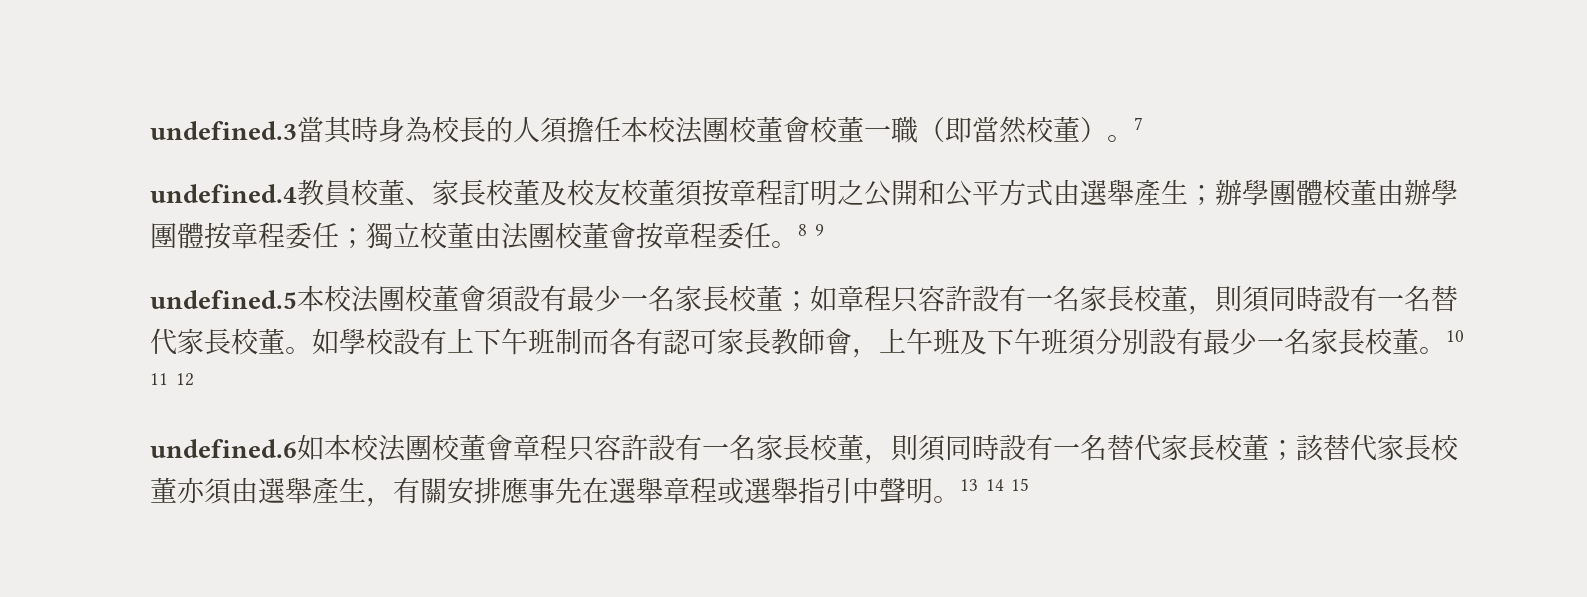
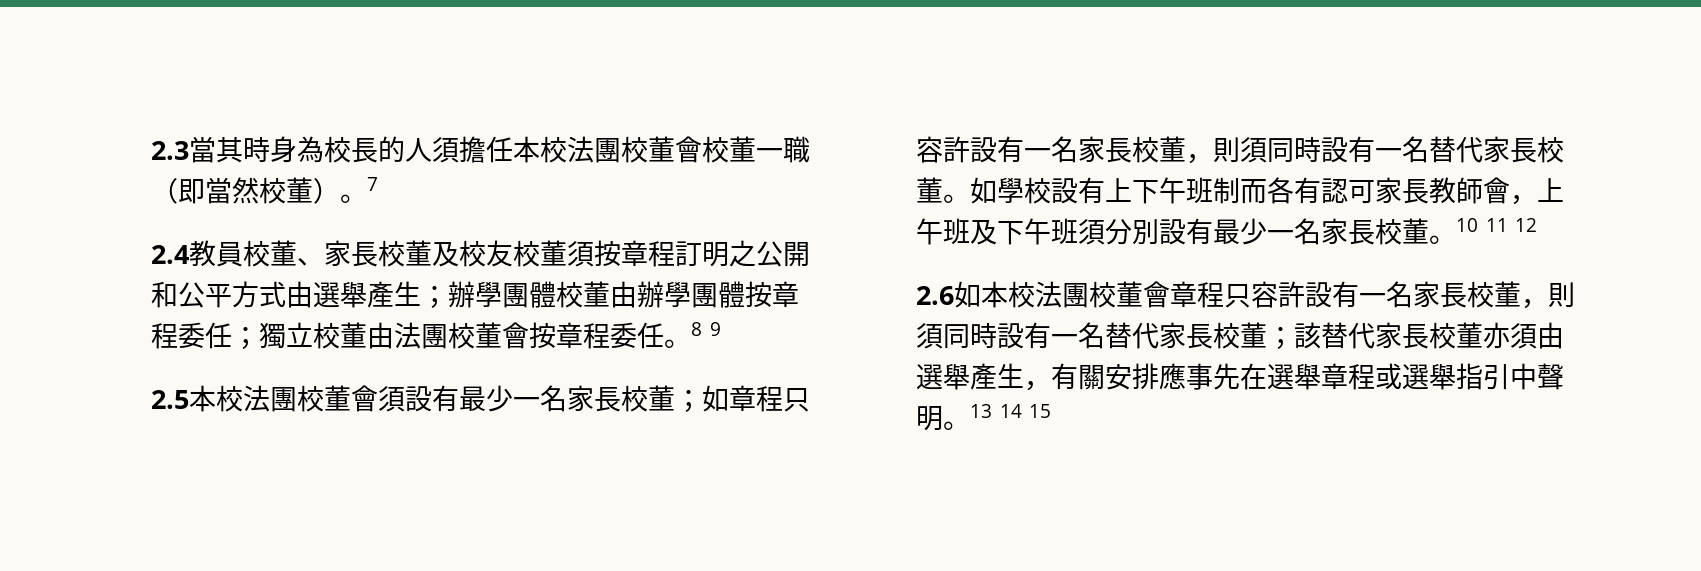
- undefined.3當其時身為校長的人須擔任本校法團校董會校董一職（即當然校董）。
+ 2.3當其時身為校長的人須擔任本校法團校董會校董一職（即當然校董）。
- undefined.4教員校董、家長校董及校友校董須按章程訂明之公開和公平方式由選舉產生；辦學團體校董由辦學團體按章程委任；獨立校董由法團校董會按章程委任。
+ 2.4教員校董、家長校董及校友校董須按章程訂明之公開和公平方式由選舉產生；辦學團體校董由辦學團體按章程委任；獨立校董由法團校董會按章程委任。
- undefined.5本校法團校董會須設有最少一名家長校董；如章程只容許設有一名家長校董，則須同時設有一名替代家長校董。
+ 2.5本校法團校董會須設有最少一名家長校董；如章程只容許設有一名家長校董，則須同時設有一名替代家長校董。
- undefined.6如本校法團校董會章程只容許設有一名家長校董，則須同時設有一名替代家長校董；該替代家長校董亦須由選舉產生，有關安排應事先在選舉章程或選舉指引中聲明。
+ 2.6如本校法團校董會章程只容許設有一名家長校董，則須同時設有一名替代家長校董；該替代家長校董亦須由選舉產生，有關安排應事先在選舉章程或選舉指引中聲明。

